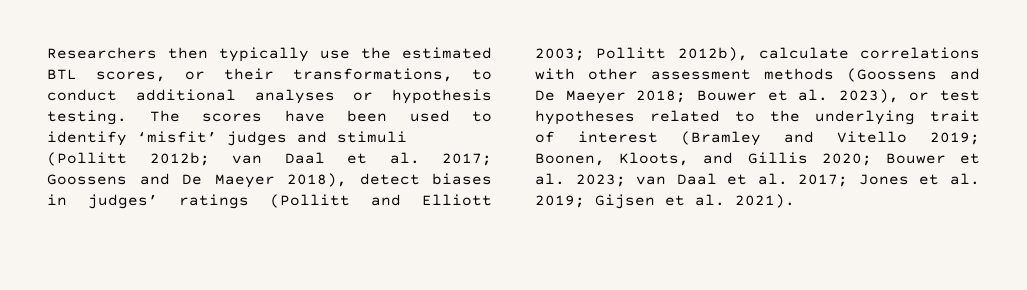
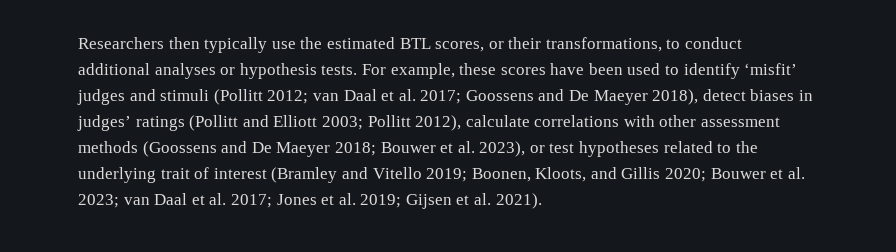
- Researchers then typically use the estimated BTL scores, or their transformations, to conduct additional analyses or hypothesis testing. The scores have been used to identify ‘misfit’ judges and stimuli (Pollitt 2012b;
+ Researchers then typically use the estimated BTL scores, or their transformations, to conduct additional analyses or hypothesis tests. For example, these scores have been used to identify ‘misfit’ judges and stimuli (Pollitt 2012;
- Pollitt 2012b), calculate correlations with other assessment methods (Goossens and De Maeyer 2018;
+ Pollitt 2012), calculate correlations with other assessment methods (Goossens and De Maeyer 2018;

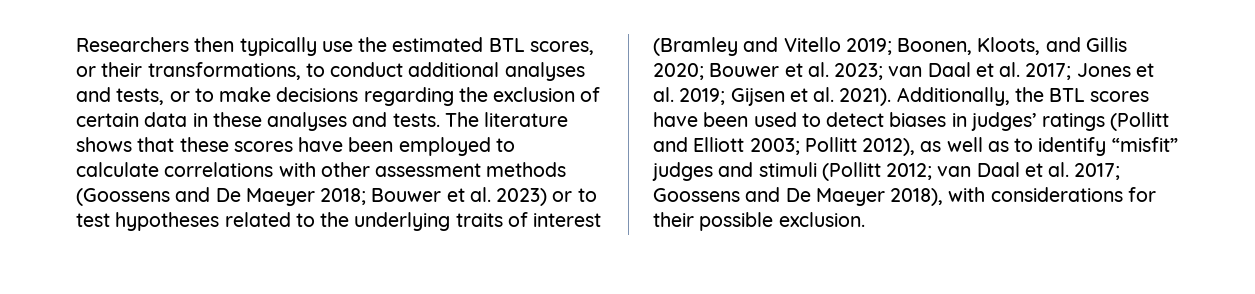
- Researchers then typically use the estimated BTL scores, or their transformations, to conduct additional analyses or hypothesis tests. For example, these scores have been used to identify ‘misfit’ judges and stimuli (Pollitt 2012; van Daal et al. 2017; Goossens and De Maeyer 2018), detect biases in judges’ ratings (Pollitt and Elliott 2003; Pollitt 2012), calculate correlations with other assessment methods (Goossens and De Maeyer 2018;
+ Researchers then typically use the estimated BTL scores, or their transformations, to conduct additional analyses and tests, or to make decisions regarding the exclusion of certain data in these analyses and tests. The literature shows that these scores have been employed to calculate correlations with other assessment methods (Goossens and De Maeyer 2018;
- Bouwer et al. 2023), or test hypotheses related to the underlying trait of interest (Bramley and Vitello 2019;
+ Bouwer et al. 2023) or to test hypotheses related to the underlying traits of interest (Bramley and Vitello 2019;
+ Additionally, the BTL scores have been used to detect biases in judges’ ratings (Pollitt and Elliott 2003; Pollitt 2012), as well as to identify “misfit” judges and stimuli (Pollitt 2012; van Daal et al. 2017; Goossens and De Maeyer 2018), with considerations for their possible exclusion.

